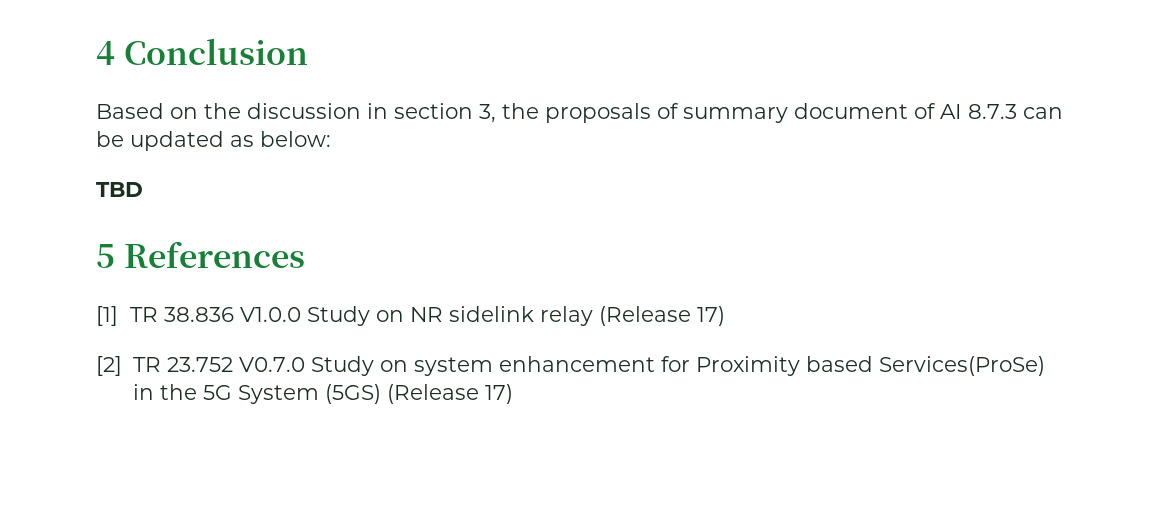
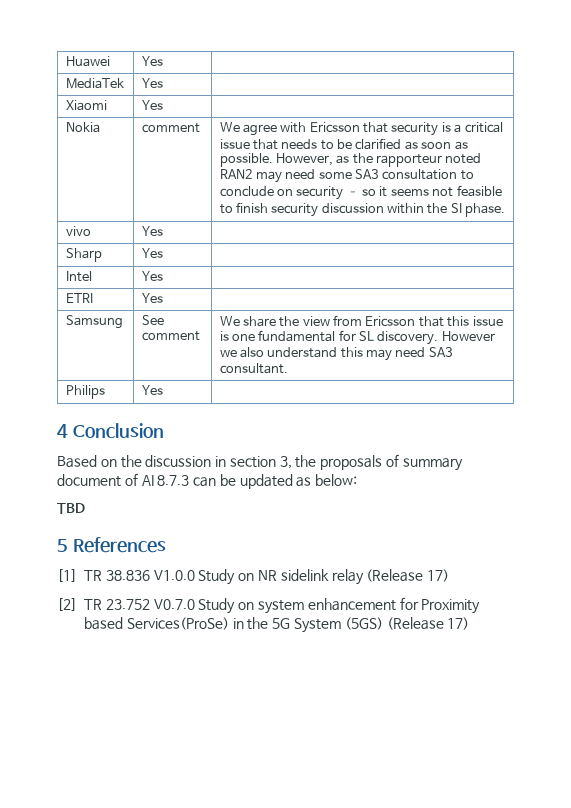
+ Huawei | Yes |
+ MediaTek | Yes |
+ Xiaomi | Yes |
+ Nokia | comment | We agree with Ericsson that security is a critical issue that needs to be clarified as soon as possible. However, as the rapporteur noted RAN2 may need some SA3 consultation to conclude on security – so it seems not feasible to finish security discussion within the SI phase.
+ vivo | Yes |
+ Sharp | Yes |
+ Intel | Yes |
+ ETRI | Yes |
+ Samsung | See comment | We share the view from Ericsson that this issue is one fundamental for SL discovery. However we also understand this may need SA3 consultant.
+ Philips | Yes |

